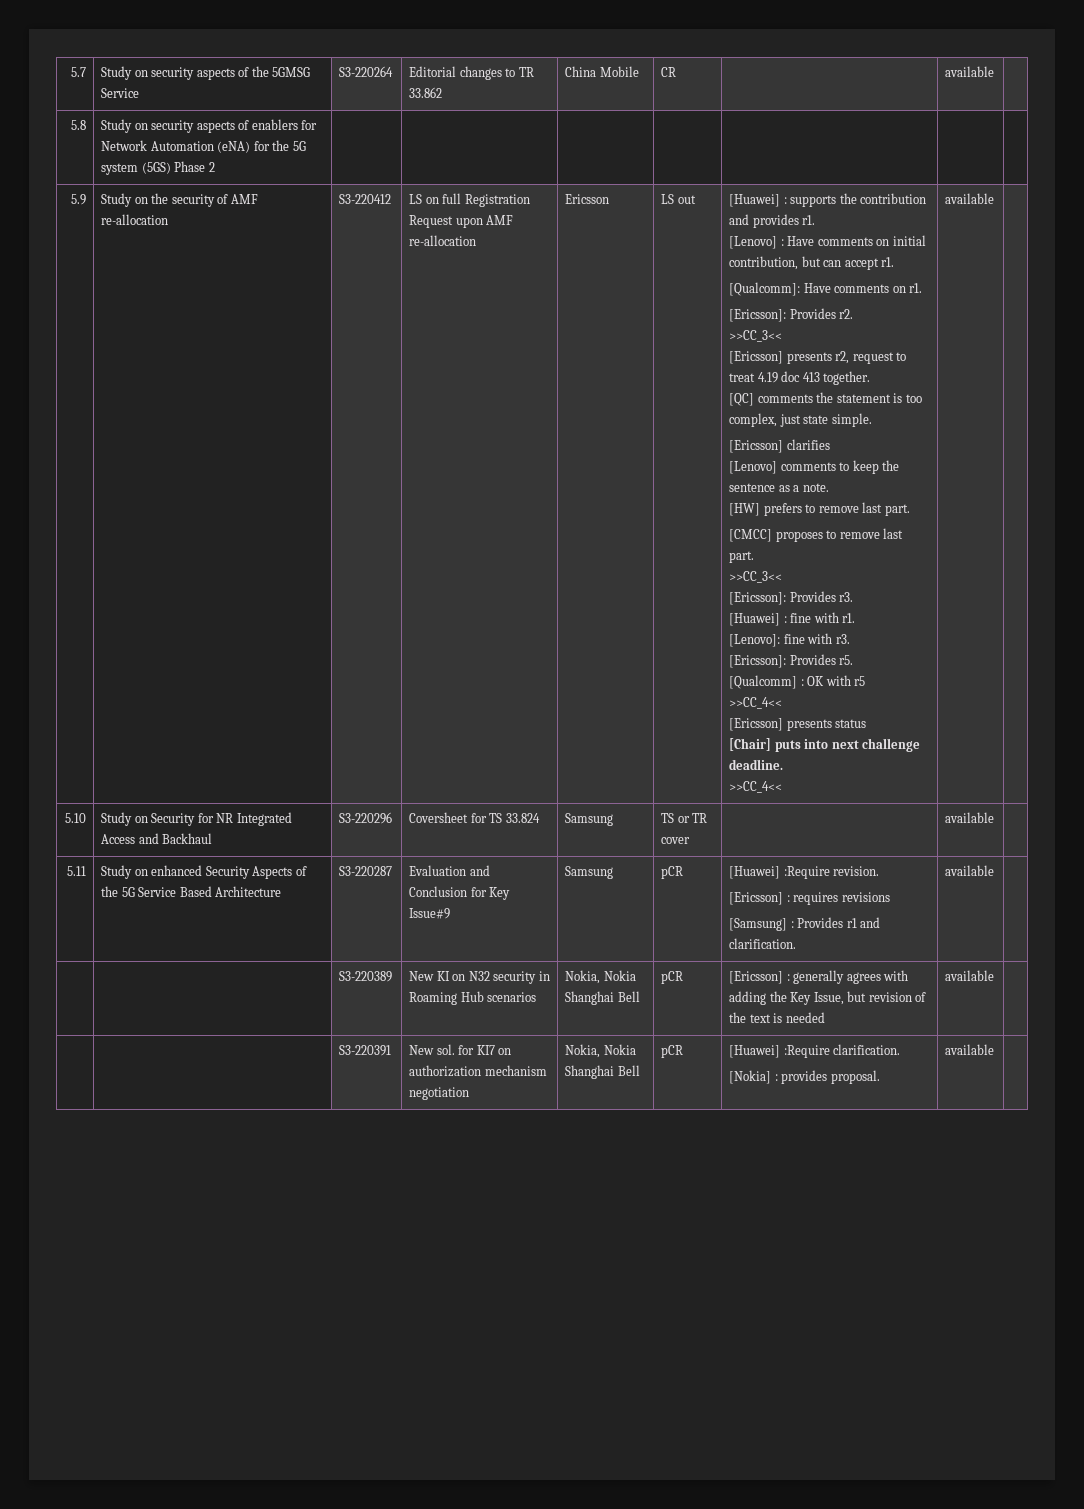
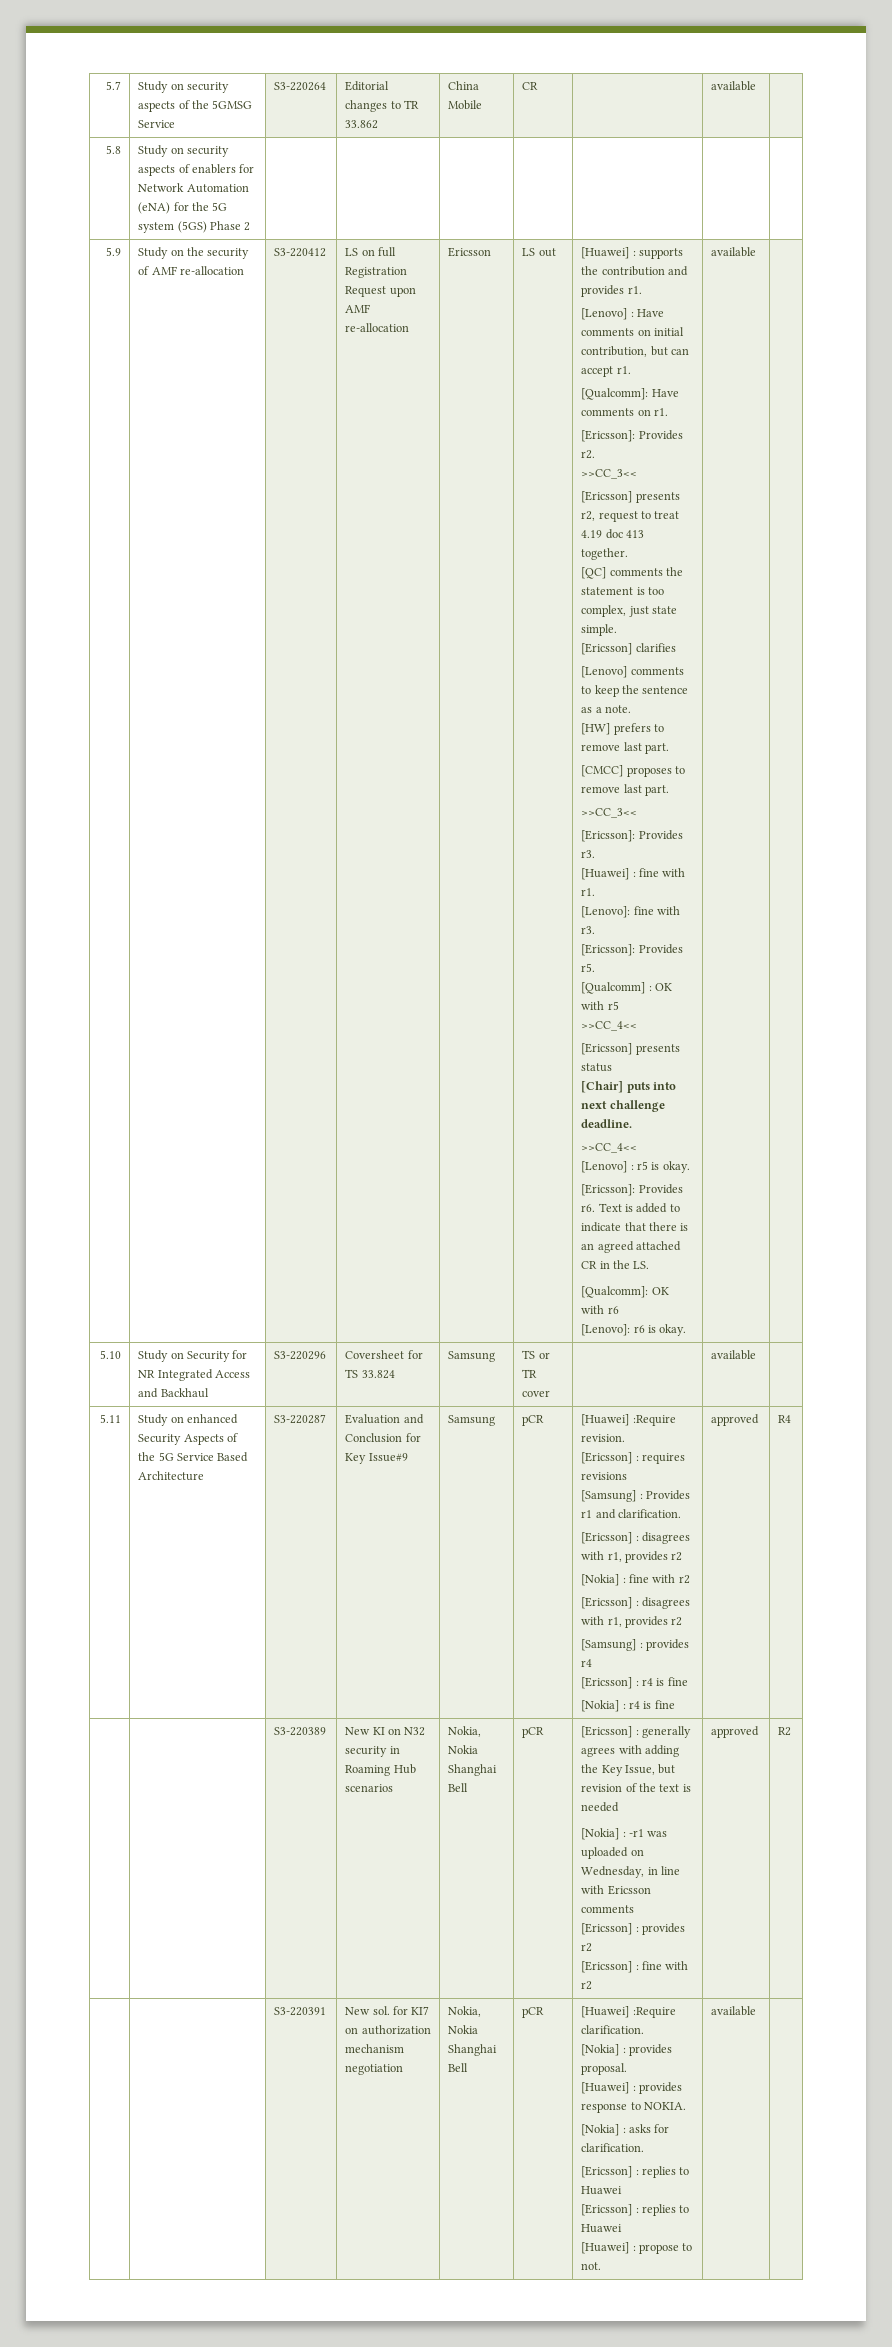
+ [Lenovo] : r5 is okay.
+ [Ericsson]: Provides r6. Text is added to indicate that there is an agreed attached CR in the LS.
+ [Qualcomm]: OK with r6
+ [Lenovo]: r6 is okay.
- [Samsung] : Provides r1 and clarification. | available
+ [Samsung] : Provides r1 and clarification.
+ [Ericsson] : disagrees with r1, provides r2
+ [Nokia] : fine with r2
+ [Ericsson] : disagrees with r1, provides r2
+ [Samsung] : provides r4
+ [Ericsson] : r4 is fine
+ [Nokia] : r4 is fine | approved | R4
- [Ericsson] : generally agrees with adding the Key Issue, but revision of the text is needed | available
+ [Ericsson] : generally agrees with adding the Key Issue, but revision of the text is needed
+ [Nokia] : -r1 was uploaded on Wednesday, in line with Ericsson comments
+ [Ericsson] : provides r2
+ [Ericsson] : fine with r2 | approved | R2
+ [Huawei] : provides response to NOKIA.
+ [Nokia] : asks for clarification.
+ [Ericsson] : replies to Huawei
+ [Ericsson] : replies to Huawei
+ [Huawei] : propose to not.

